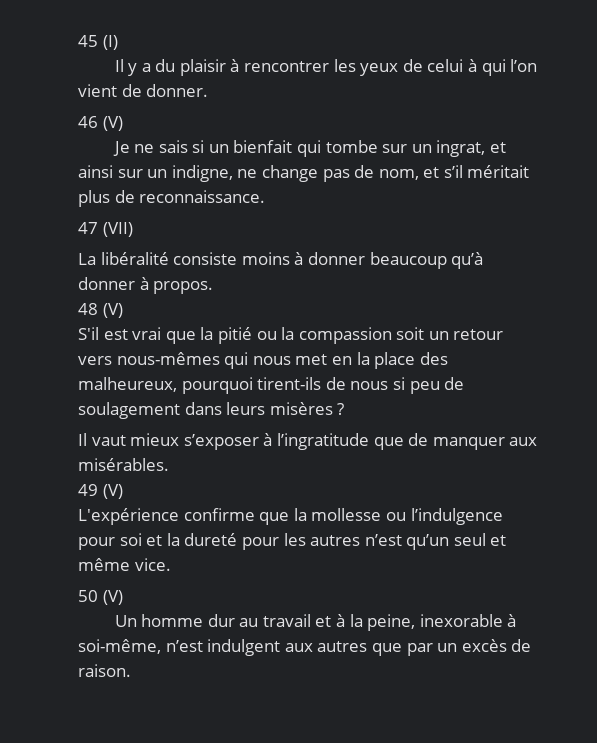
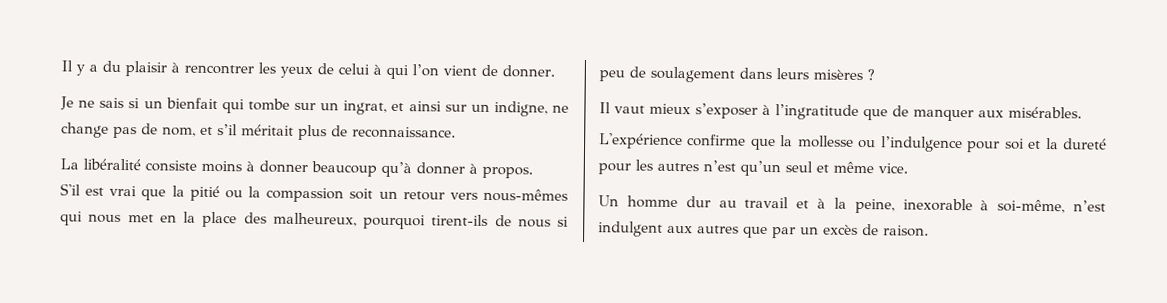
- 45 (I)
- 46 (V)
- 47 (VII)
- 48 (V)
- 49 (V)
- 50 (V)

